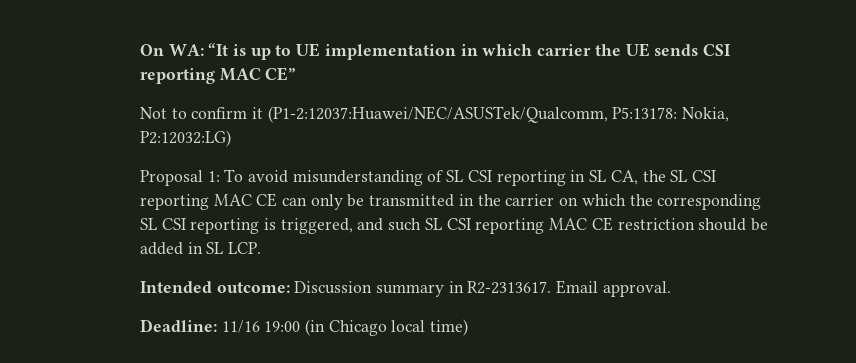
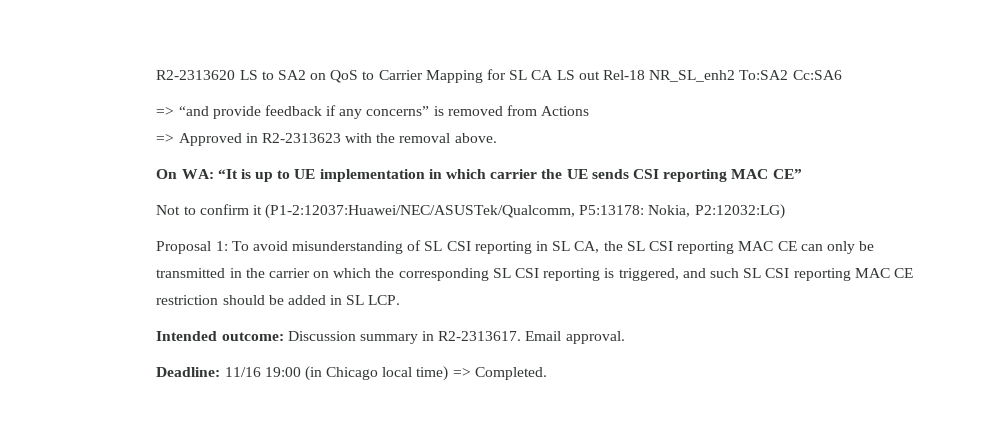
+ R2-2313620 LS to SA2 on QoS to Carrier Mapping for SL CA LS out Rel-18 NR_SL_enh2 To:SA2 Cc:SA6
+ => “and provide feedback if any concerns” is removed from Actions
+ => Approved in R2-2313623 with the removal above.
- Deadline: 11/16 19:00 (in Chicago local time)
+ Deadline: 11/16 19:00 (in Chicago local time) => Completed.

